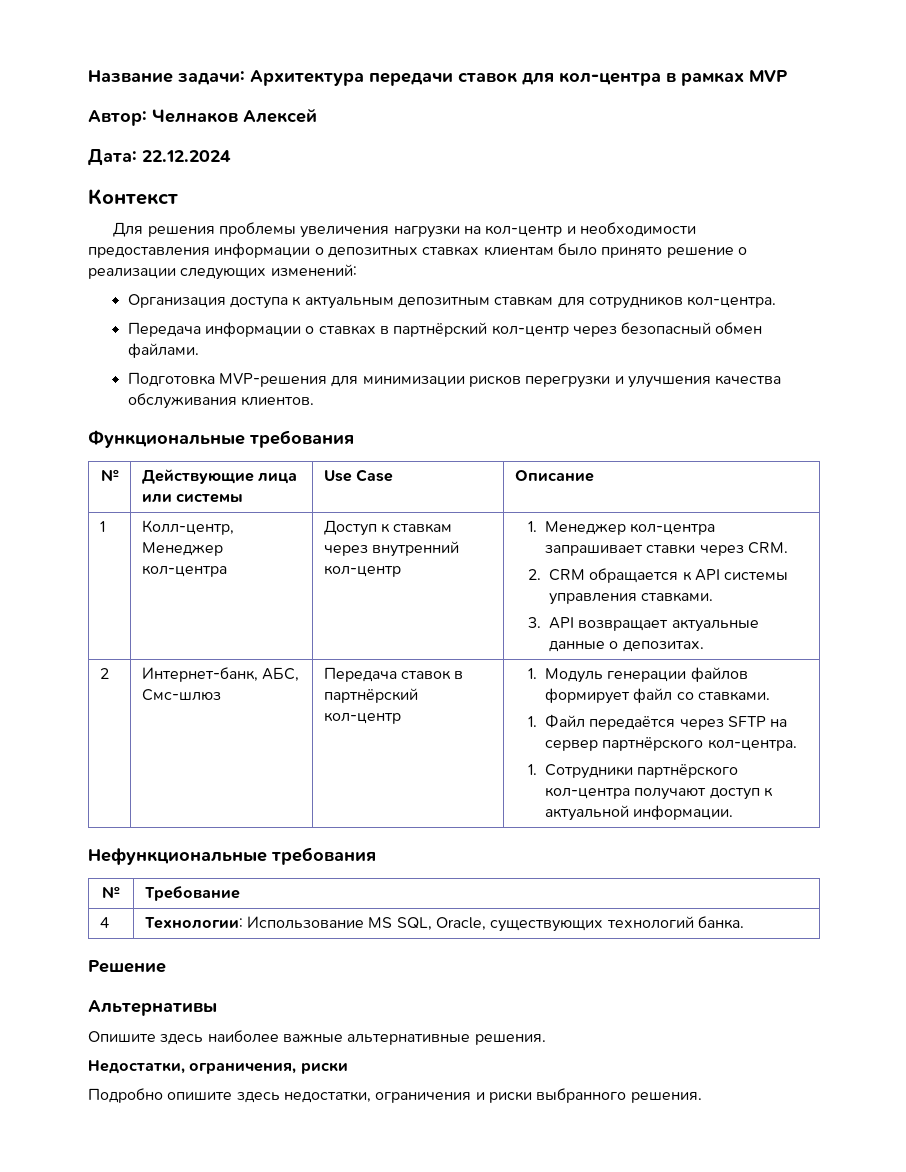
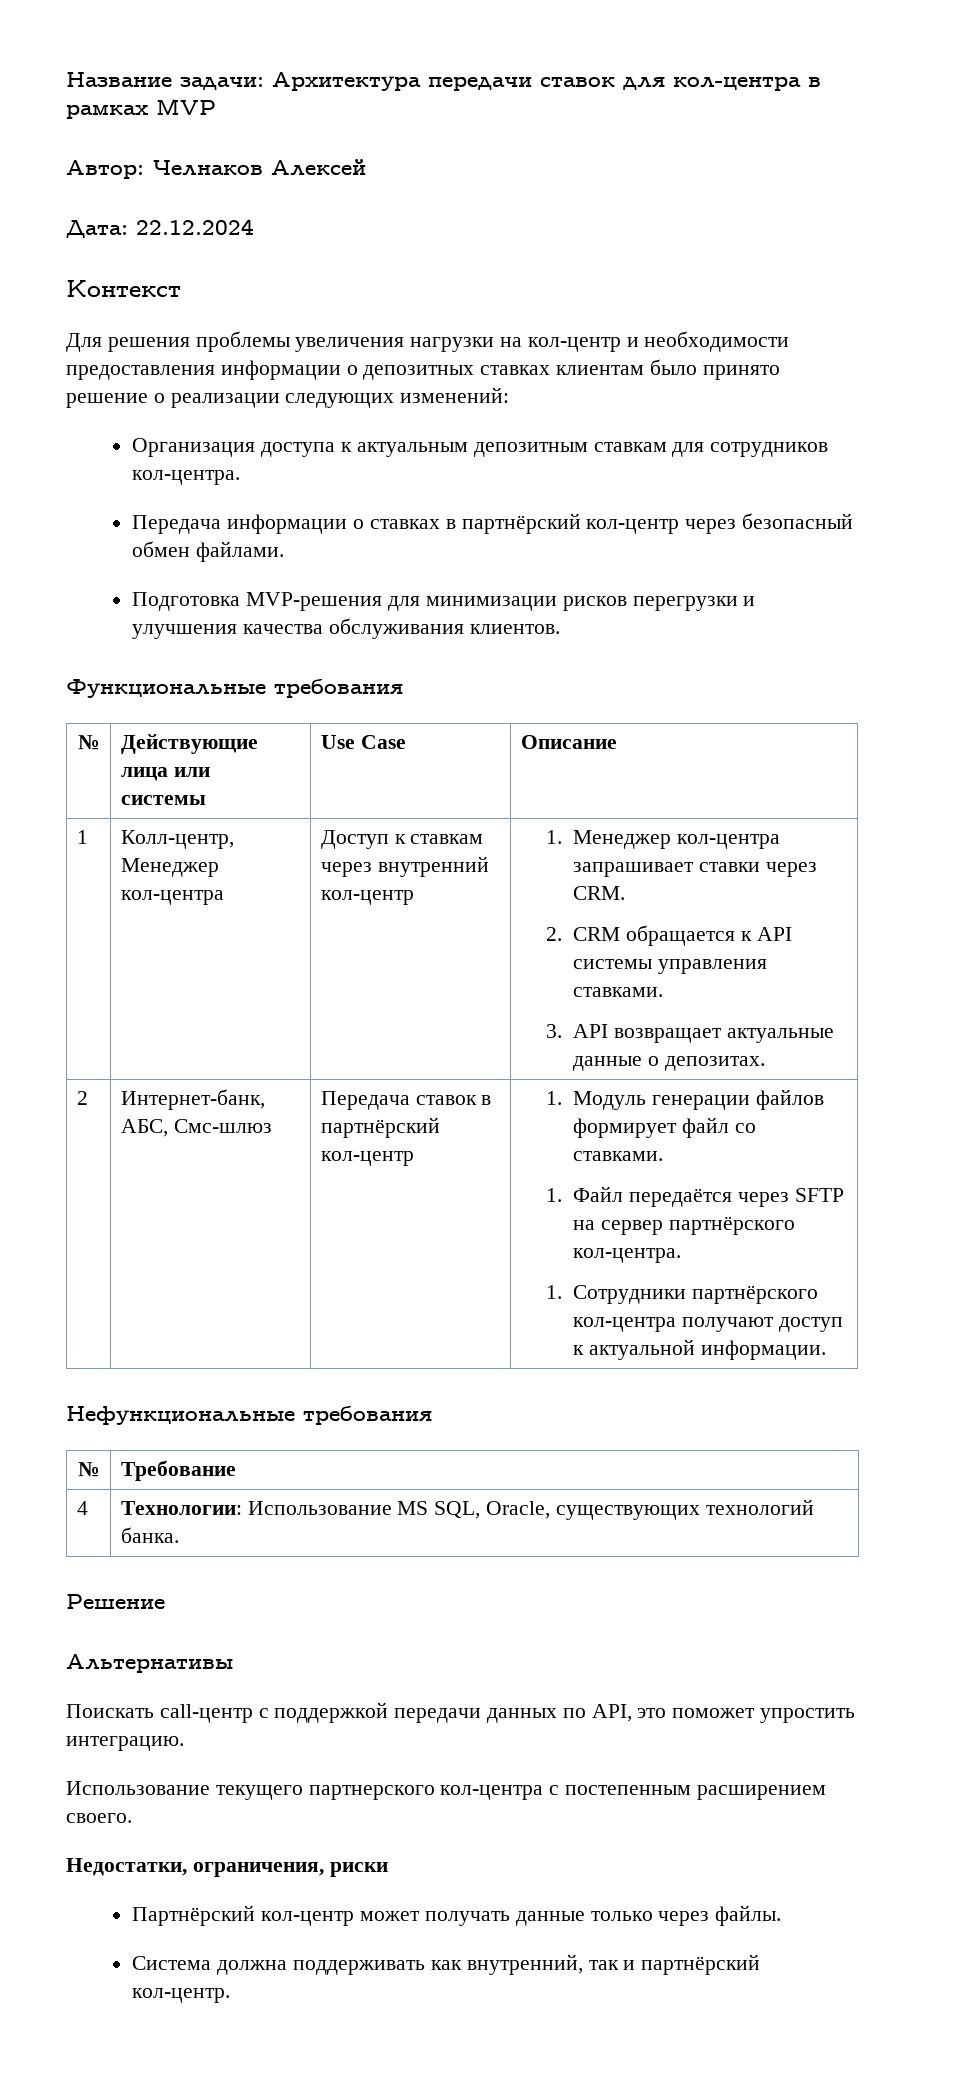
- Опишите здесь наиболее важные альтернативные решения.
+ Поискать call-центр с поддержкой передачи данных по API, это поможет упростить интеграцию.
+ Использование текущего партнерского кол-центра с постепенным расширением своего.
  Недостатки, ограничения, риски
- Подробно опишите здесь недостатки, ограничения и риски выбранного решения.
+ Партнёрский кол-центр может получать данные только через файлы.
+ Система должна поддерживать как внутренний, так и партнёрский кол-центр.

